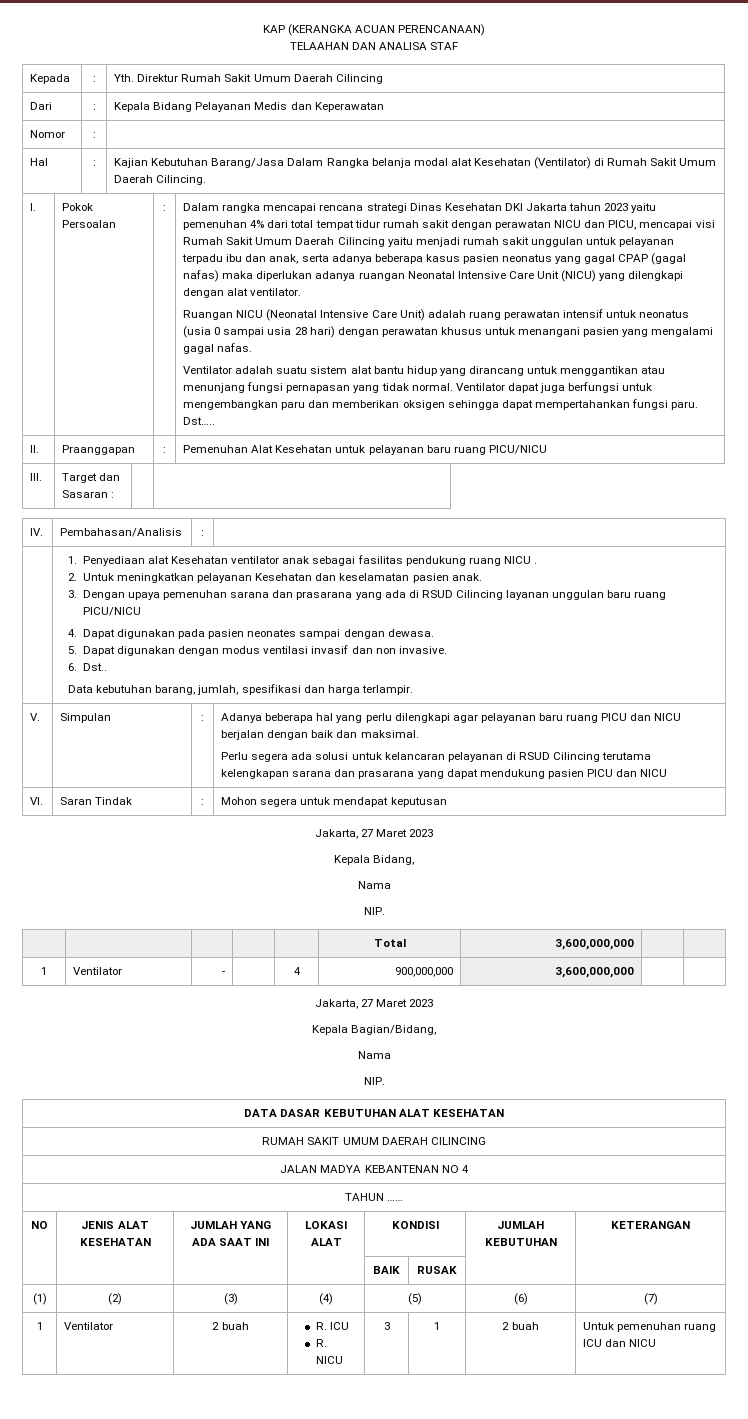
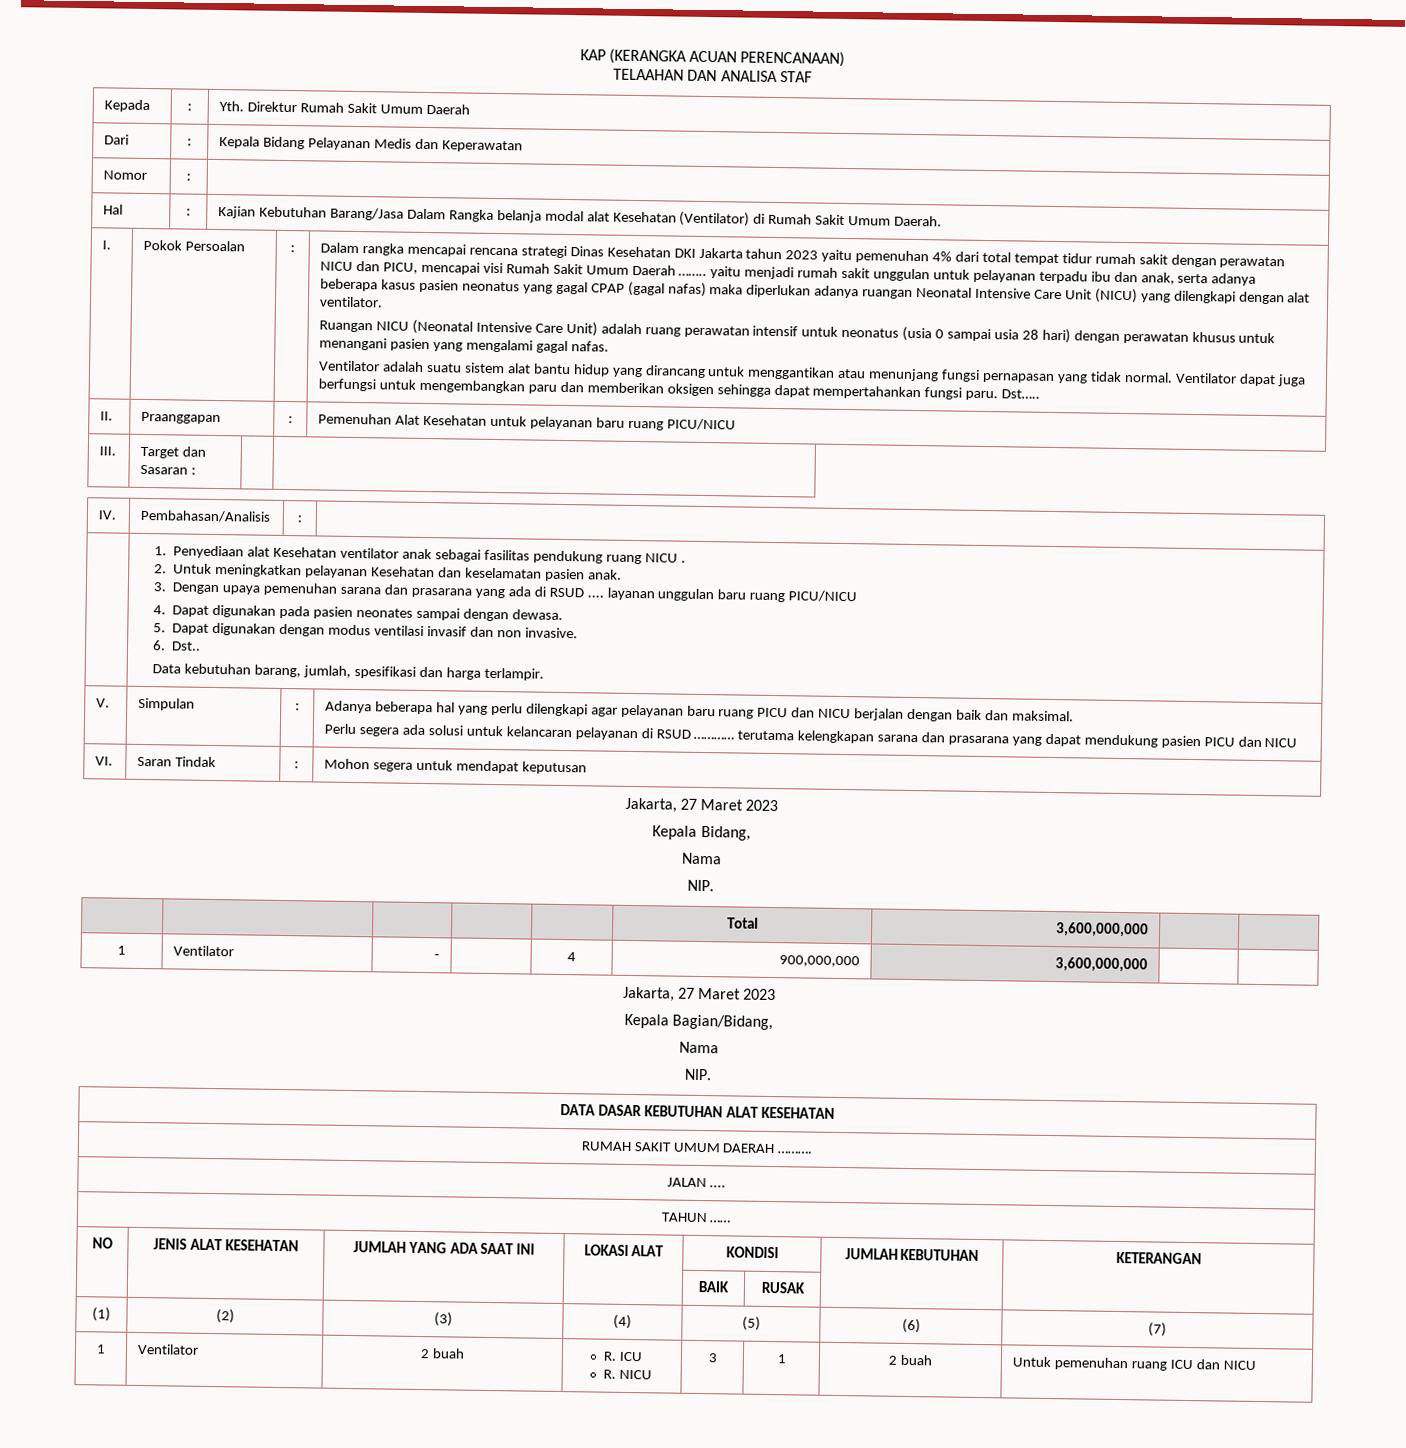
- Kepada | : | Yth. Direktur Rumah Sakit Umum Daerah Cilincing
+ Kepada | : | Yth. Direktur Rumah Sakit Umum Daerah
- Hal | : | Kajian Kebutuhan Barang/Jasa Dalam Rangka belanja modal alat Kesehatan (Ventilator) di Rumah Sakit Umum Daerah Cilincing.
+ Hal | : | Kajian Kebutuhan Barang/Jasa Dalam Rangka belanja modal alat Kesehatan (Ventilator) di Rumah Sakit Umum Daerah.
- Dalam rangka mencapai rencana strategi Dinas Kesehatan DKI Jakarta tahun 2023 yaitu pemenuhan 4% dari total tempat tidur rumah sakit dengan perawatan NICU dan PICU, mencapai visi Rumah Sakit Umum Daerah Cilincing yaitu menjadi rumah sakit unggulan untuk pelayanan terpadu ibu dan anak, serta adanya beberapa kasus pasien neonatus yang gagal CPAP (gagal nafas) maka diperlukan adanya ruangan Neonatal Intensive Care Unit (NICU) yang dilengkapi dengan alat ventilator.
+ Dalam rangka mencapai rencana strategi Dinas Kesehatan DKI Jakarta tahun 2023 yaitu pemenuhan 4% dari total tempat tidur rumah sakit dengan perawatan NICU dan PICU, mencapai visi Rumah Sakit Umum Daerah …….. yaitu menjadi rumah sakit unggulan untuk pelayanan terpadu ibu dan anak, serta adanya beberapa kasus pasien neonatus yang gagal CPAP (gagal nafas) maka diperlukan adanya ruangan Neonatal Intensive Care Unit (NICU) yang dilengkapi dengan alat ventilator.
- 3. Dengan upaya pemenuhan sarana dan prasarana yang ada di RSUD Cilincing layanan unggulan baru ruang PICU/NICU
+ 3. Dengan upaya pemenuhan sarana dan prasarana yang ada di RSUD .... layanan unggulan baru ruang PICU/NICU
- Perlu segera ada solusi untuk kelancaran pelayanan di RSUD Cilincing terutama kelengkapan sarana dan prasarana yang dapat mendukung pasien PICU dan NICU
+ Perlu segera ada solusi untuk kelancaran pelayanan di RSUD ………… terutama kelengkapan sarana dan prasarana yang dapat mendukung pasien PICU dan NICU
- RUMAH SAKIT UMUM DAERAH CILINCING
+ RUMAH SAKIT UMUM DAERAH ……….
- JALAN MADYA KEBANTENAN NO 4
+ JALAN ....

